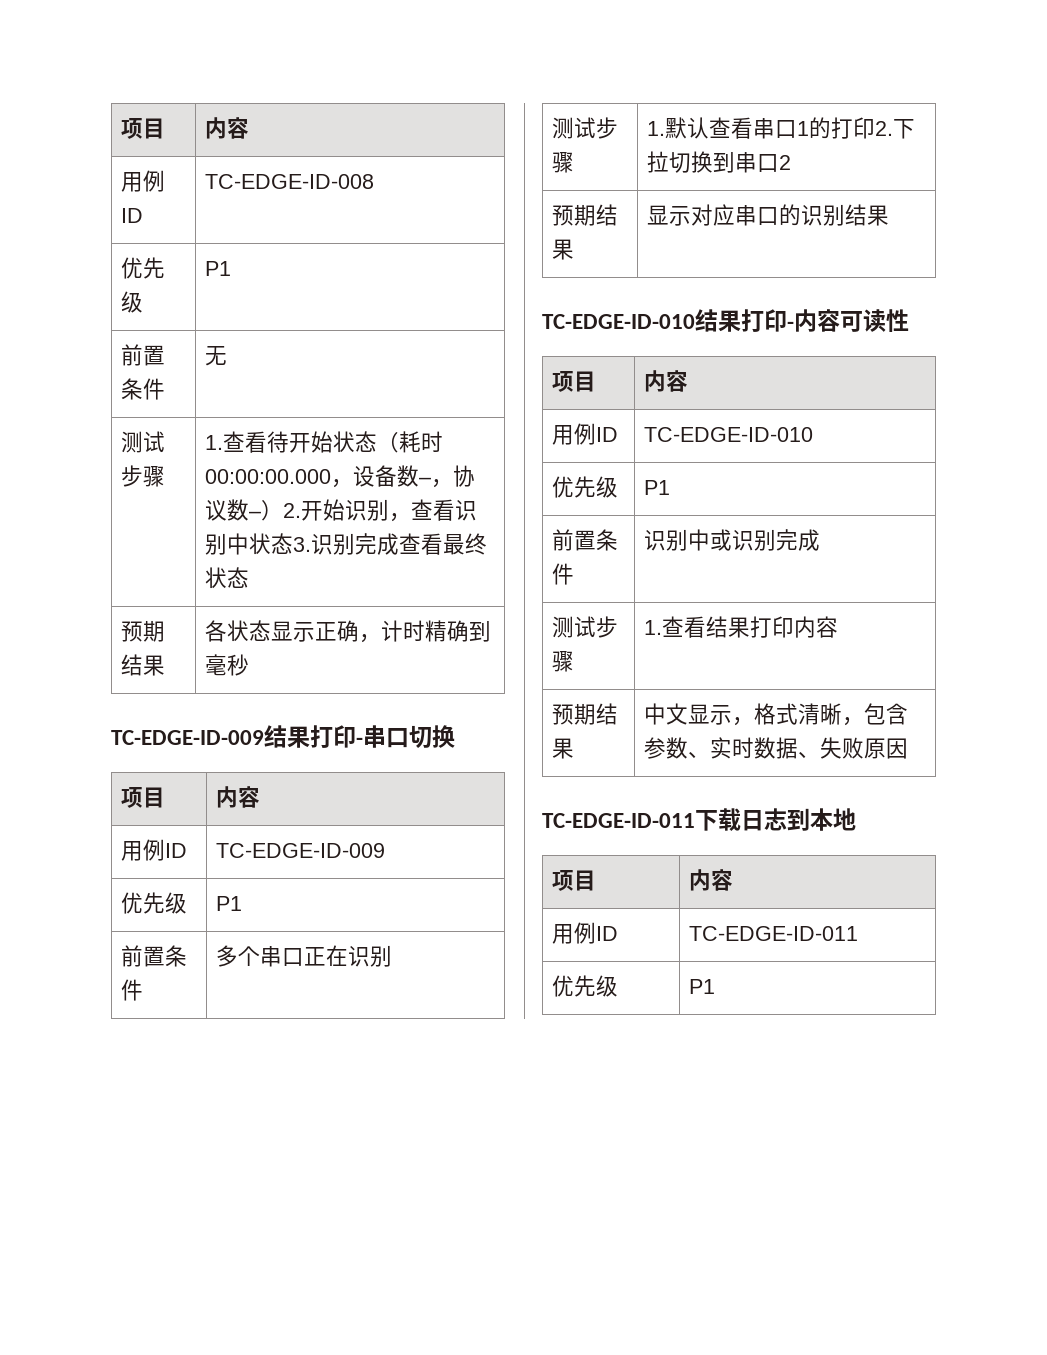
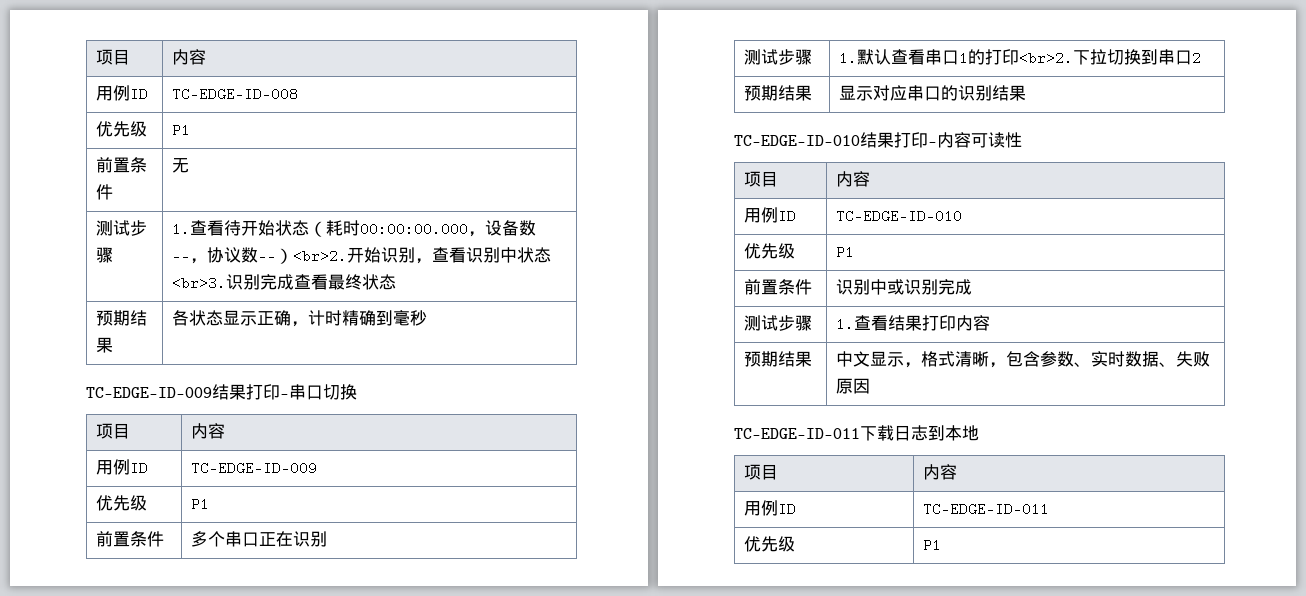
- 测试步骤 | 1.查看待开始状态（耗时00:00:00.000，设备数–，协议数–）2.开始识别，查看识别中状态3.识别完成查看最终状态
+ 测试步骤 | 1.查看待开始状态（耗时00:00:00.000，设备数--，协议数--）<br>2.开始识别，查看识别中状态<br>3.识别完成查看最终状态
- 测试步骤 | 1.默认查看串口1的打印2.下拉切换到串口2
+ 测试步骤 | 1.默认查看串口1的打印<br>2.下拉切换到串口2

